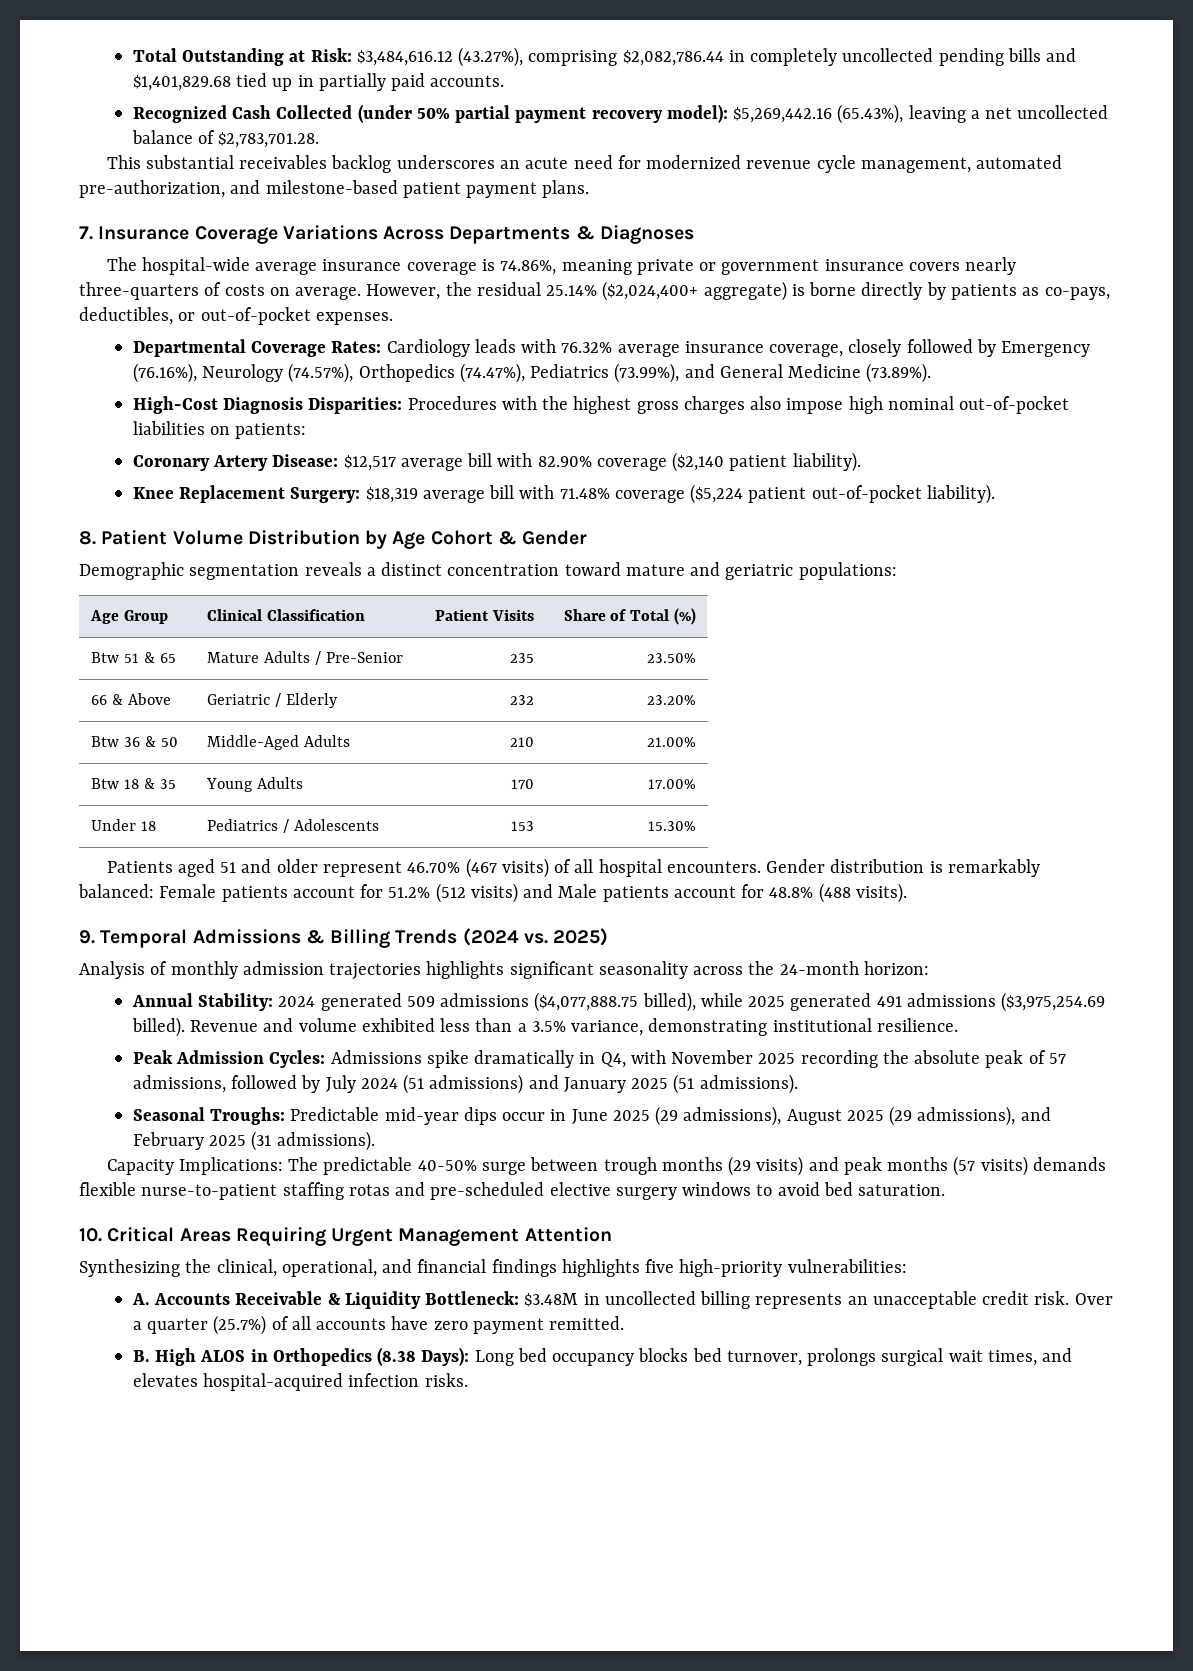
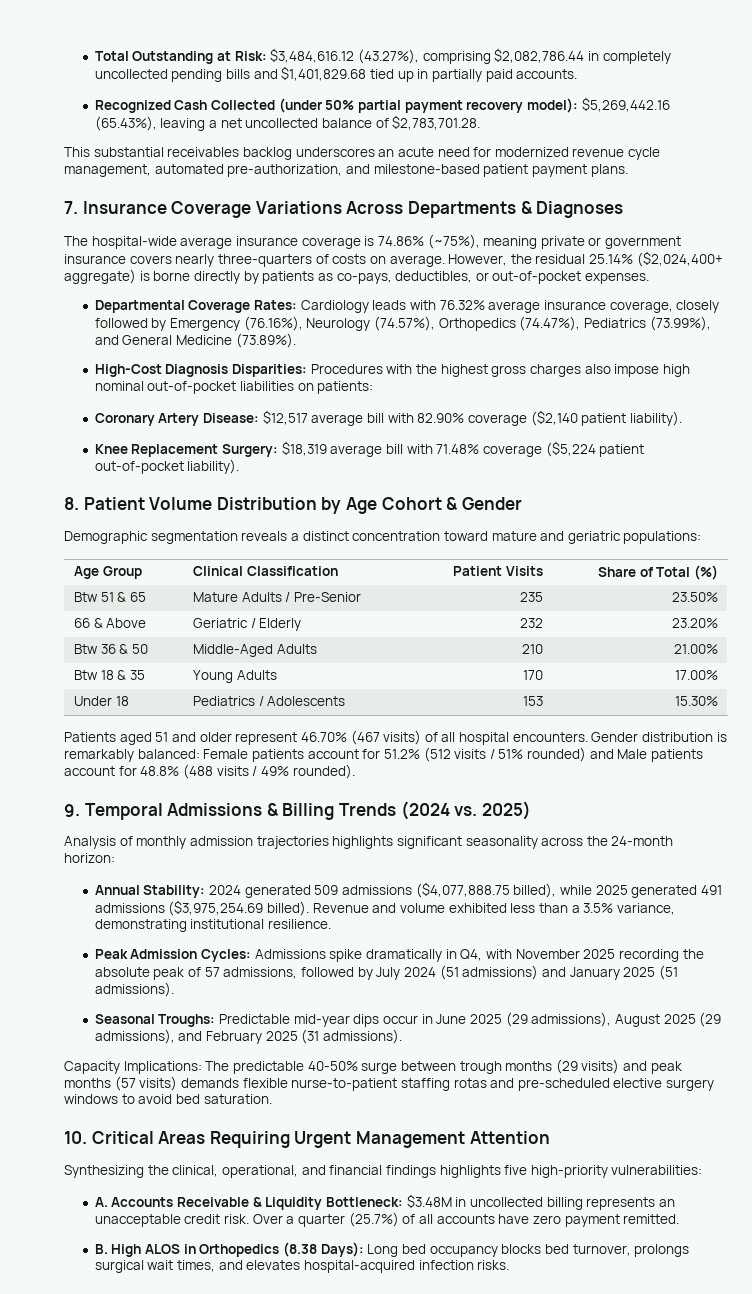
- The hospital-wide average insurance coverage is 74.86%, meaning private or government insurance covers nearly three-quarters of costs on average.
+ The hospital-wide average insurance coverage is 74.86% (~75%), meaning private or government insurance covers nearly three-quarters of costs on average.
- Gender distribution is remarkably balanced: Female patients account for 51.2% (512 visits) and Male patients account for 48.8% (488 visits).
+ Gender distribution is remarkably balanced: Female patients account for 51.2% (512 visits / 51% rounded) and Male patients account for 48.8% (488 visits / 49% rounded).

